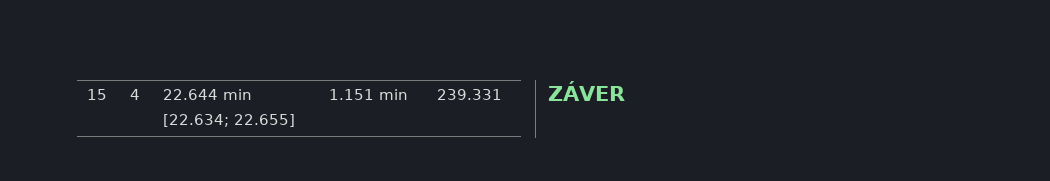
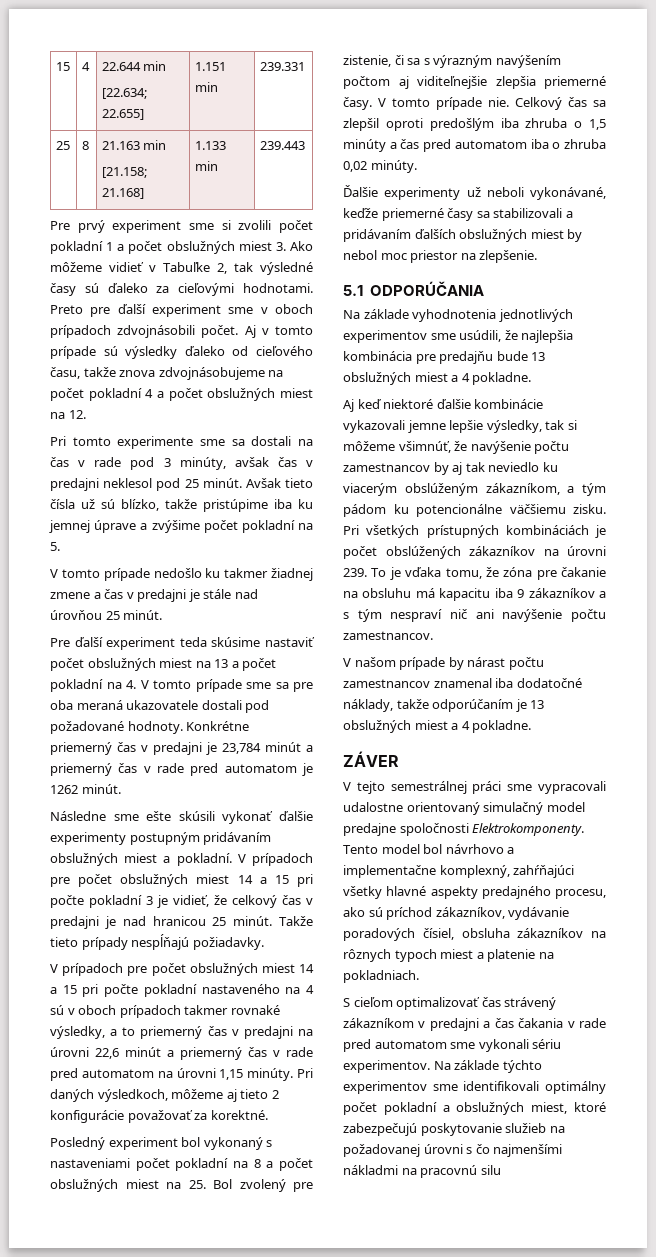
+ 25 | 8 | 21.163 min
+ [21.158; 21.168] | 1.133 min | 239.443
+ Pre prvý experiment sme si zvolili počet pokladní 1 a počet obslužných miest 3. Ako môžeme vidieť v Tabuľke 2, tak výsledné časy sú ďaleko za cieľovými hodnotami. Preto pre ďalší experiment sme v oboch prípadoch zdvojnásobili počet. Aj v tomto prípade sú výsledky ďaleko od cieľového času, takže znova zdvojnásobujeme na počet pokladní 4 a počet obslužných miest na 12.
+ Pri tomto experimente sme sa dostali na čas v rade pod 3 minúty, avšak čas v predajni neklesol pod 25 minút. Avšak tieto čísla už sú blízko, takže pristúpime iba ku jemnej úprave a zvýšime počet pokladní na 5.
+ V tomto prípade nedošlo ku takmer žiadnej zmene a čas v predajni je stále nad úrovňou 25 minút.
+ Pre ďalší experiment teda skúsime nastaviť počet obslužných miest na 13 a počet pokladní na 4. V tomto prípade sme sa pre oba meraná ukazovatele dostali pod požadované hodnoty. Konkrétne priemerný čas v predajni je 23,784 minút a priemerný čas v rade pred automatom je 1262 minút.
+ Následne sme ešte skúsili vykonať ďalšie experimenty postupným pridávaním obslužných miest a pokladní. V prípadoch pre počet obslužných miest 14 a 15 pri počte pokladní 3 je vidieť, že celkový čas v predajni je nad hranicou 25 minút. Takže tieto prípady nespĺňajú požiadavky.
+ V prípadoch pre počet obslužných miest 14 a 15 pri počte pokladní nastaveného na 4 sú v oboch prípadoch takmer rovnaké výsledky, a to priemerný čas v predajni na úrovni 22,6 minút a priemerný čas v rade pred automatom na úrovni 1,15 minúty. Pri daných výsledkoch, môžeme aj tieto 2 konfigurácie považovať za korektné.
+ Posledný experiment bol vykonaný s nastaveniami počet pokladní na 8 a počet obslužných miest na 25. Bol zvolený pre zistenie, či sa s výrazným navýšením počtom aj viditeľnejšie zlepšia priemerné časy. V tomto prípade nie. Celkový čas sa zlepšil oproti predošlým iba zhruba o 1,5 minúty a čas pred automatom iba o zhruba 0,02 minúty.
+ Ďalšie experimenty už neboli vykonávané, keďže priemerné časy sa stabilizovali a pridávaním ďalších obslužných miest by nebol moc priestor na zlepšenie.
+ 5.1 ODPORÚČANIA
+ Na základe vyhodnotenia jednotlivých experimentov sme usúdili, že najlepšia kombinácia pre predajňu bude 13 obslužných miest a 4 pokladne.
+ Aj keď niektoré ďalšie kombinácie vykazovali jemne lepšie výsledky, tak si môžeme všimnúť, že navýšenie počtu zamestnancov by aj tak neviedlo ku viacerým obslúženým zákazníkom, a tým pádom ku potencionálne väčšiemu zisku. Pri všetkých prístupných kombináciách je počet obslúžených zákazníkov na úrovni 239. To je vďaka tomu, že zóna pre čakanie na obsluhu má kapacitu iba 9 zákazníkov a s tým nespraví nič ani navýšenie počtu zamestnancov.
+ V našom prípade by nárast počtu zamestnancov znamenal iba dodatočné náklady, takže odporúčaním je 13 obslužných miest a 4 pokladne.
  ZÁVER
+ V tejto semestrálnej práci sme vypracovali udalostne orientovaný simulačný model predajne spoločnosti Elektrokomponenty. Tento model bol návrhovo a implementačne komplexný, zahŕňajúci všetky hlavné aspekty predajného procesu, ako sú príchod zákazníkov, vydávanie poradových čísiel, obsluha zákazníkov na rôznych typoch miest a platenie na pokladniach.
+ S cieľom optimalizovať čas strávený zákazníkom v predajni a čas čakania v rade pred automatom sme vykonali sériu experimentov. Na základe týchto experimentov sme identifikovali optimálny počet pokladní a obslužných miest, ktoré zabezpečujú poskytovanie služieb na požadovanej úrovni s čo najmenšími nákladmi na pracovnú silu

